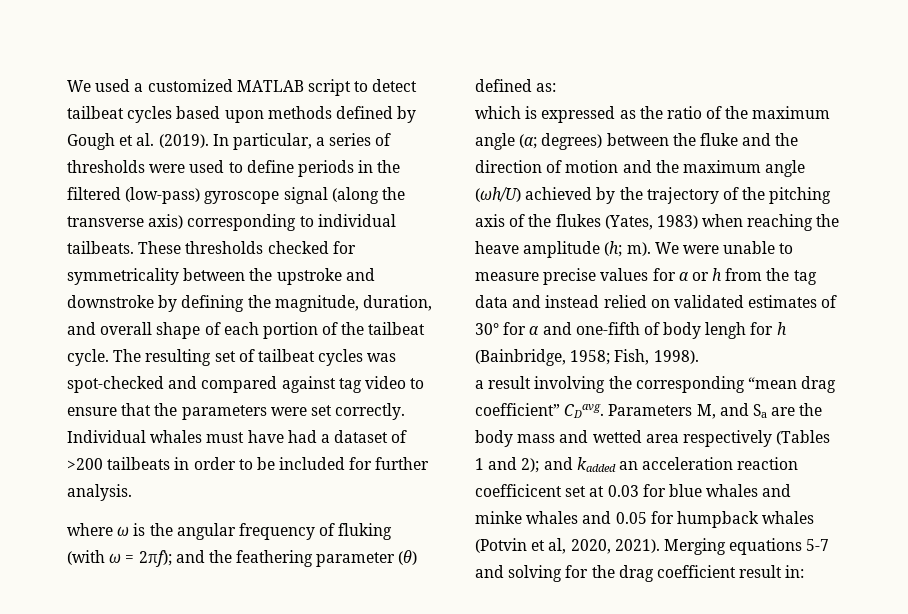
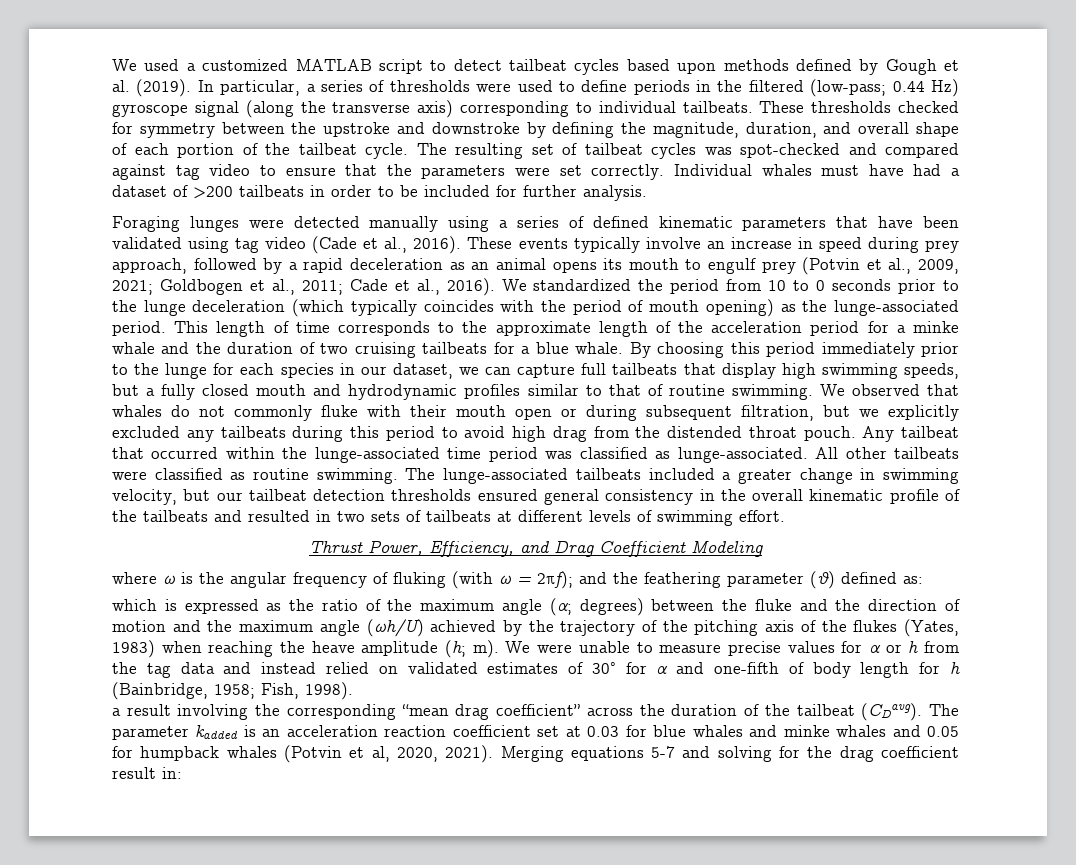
- In particular, a series of thresholds were used to define periods in the filtered (low-pass) gyroscope signal (along the transverse axis) corresponding to individual tailbeats.
+ In particular, a series of thresholds were used to define periods in the filtered (low-pass; 0.44 Hz) gyroscope signal (along the transverse axis) corresponding to individual tailbeats.
- These thresholds checked for symmetricality between the upstroke and downstroke by defining the magnitude, duration, and overall shape of each portion of the tailbeat cycle.
+ These thresholds checked for symmetry between the upstroke and downstroke by defining the magnitude, duration, and overall shape of each portion of the tailbeat cycle.
+ Foraging lunges were detected manually using a series of defined kinematic parameters that have been validated using tag video (Cade et al., 2016). These events typically involve an increase in speed during prey approach, followed by a rapid deceleration as an animal opens its mouth to engulf prey (Potvin et al., 2009, 2021; Goldbogen et al., 2011; Cade et al., 2016). We standardized the period from 10 to 0 seconds prior to the lunge deceleration (which typically coincides with the period of mouth opening) as the lunge-associated period. This length of time corresponds to the approximate length of the acceleration period for a minke whale and the duration of two cruising tailbeats for a blue whale. By choosing this period immediately prior to the lunge for each species in our dataset, we can capture full tailbeats that display high swimming speeds, but a fully closed mouth and hydrodynamic profiles similar to that of routine swimming. We observed that whales do not commonly fluke with their mouth open or during subsequent filtration, but we explicitly excluded any tailbeats during this period to avoid high drag from the distended throat pouch. Any tailbeat that occurred within the lunge-associated time period was classified as lunge-associated. All other tailbeats were classified as routine swimming. The lunge-associated tailbeats included a greater change in swimming velocity, but our tailbeat detection thresholds ensured general consistency in the overall kinematic profile of the tailbeats and resulted in two sets of tailbeats at different levels of swimming effort.
+ Thrust Power, Efficiency, and Drag Coefficient Modeling
- We were unable to measure precise values for α or h from the tag data and instead relied on validated estimates of 30° for α and one-fifth of body lengh for h (Bainbridge, 1958; Fish, 1998).
+ We were unable to measure precise values for α or h from the tag data and instead relied on validated estimates of 30° for α and one-fifth of body length for h (Bainbridge, 1958; Fish, 1998).
- a result involving the corresponding “mean drag coefficient” CDavg. Parameters M, and Sa are the body mass and wetted area respectively (Tables 1 and 2); and kadded an acceleration reaction coefficicent set at 0.03 for blue whales and minke whales and 0.05 for humpback whales (Potvin et al, 2020, 2021).
+ a result involving the corresponding “mean drag coefficient” across the duration of the tailbeat (CDavg). The parameter kadded is an acceleration reaction coefficient set at 0.03 for blue whales and minke whales and 0.05 for humpback whales (Potvin et al, 2020, 2021).

